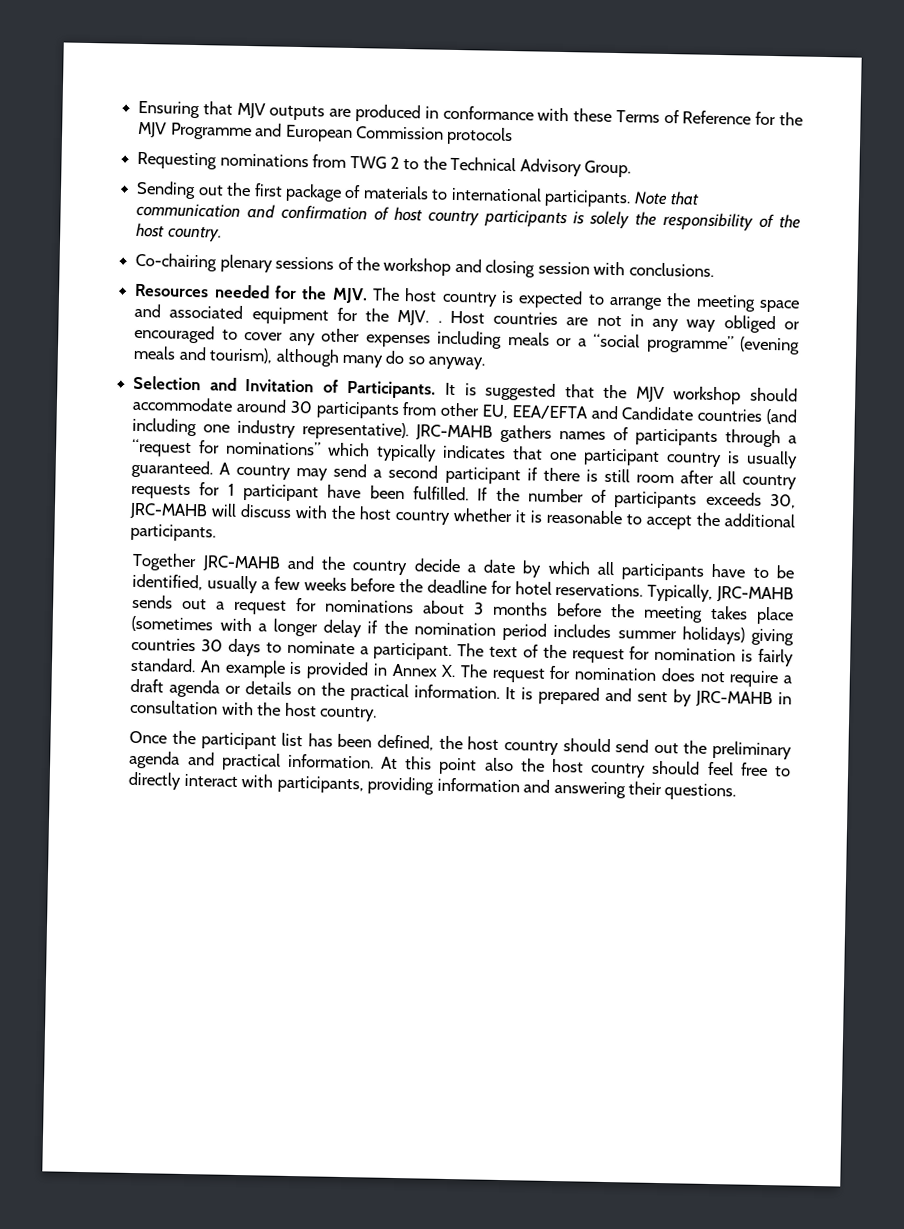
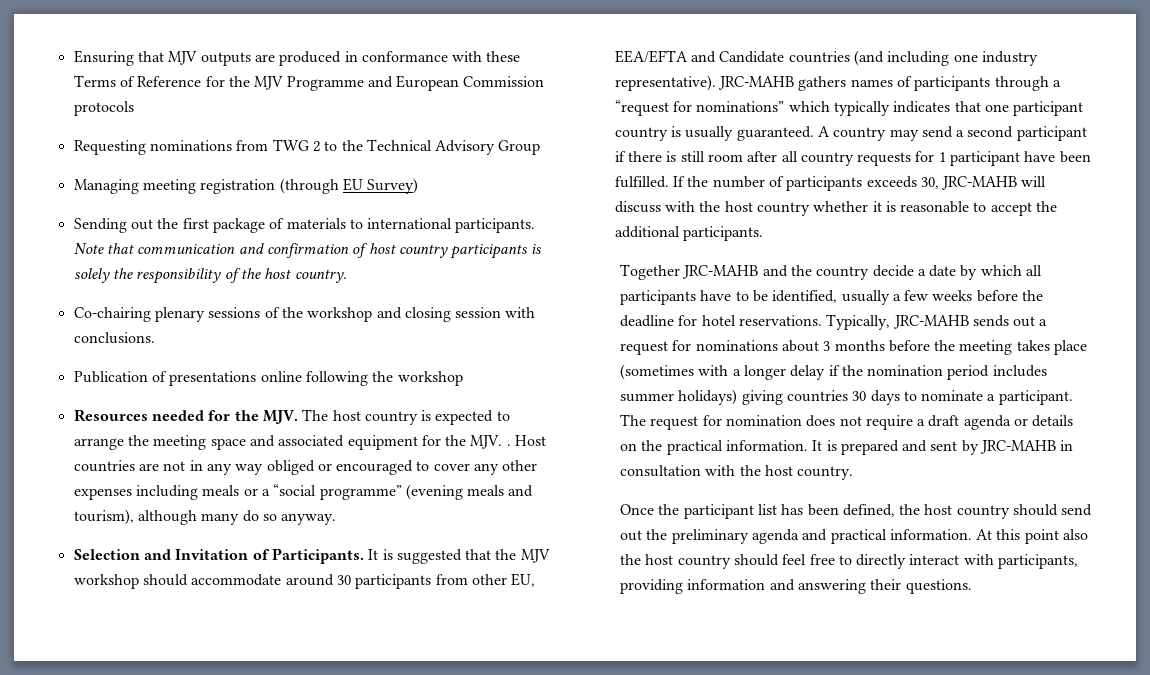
- Requesting nominations from TWG 2 to the Technical Advisory Group.
+ Requesting nominations from TWG 2 to the Technical Advisory Group
+ Managing meeting registration (through EU Survey)
+ Publication of presentations online following the workshop
- The text of the request for nomination is fairly standard. An example is provided in Annex X. The request for nomination does not require a draft agenda or details on the practical information.
+ The request for nomination does not require a draft agenda or details on the practical information.

